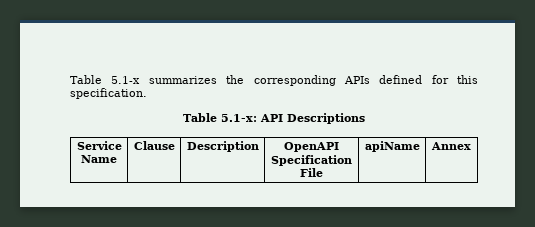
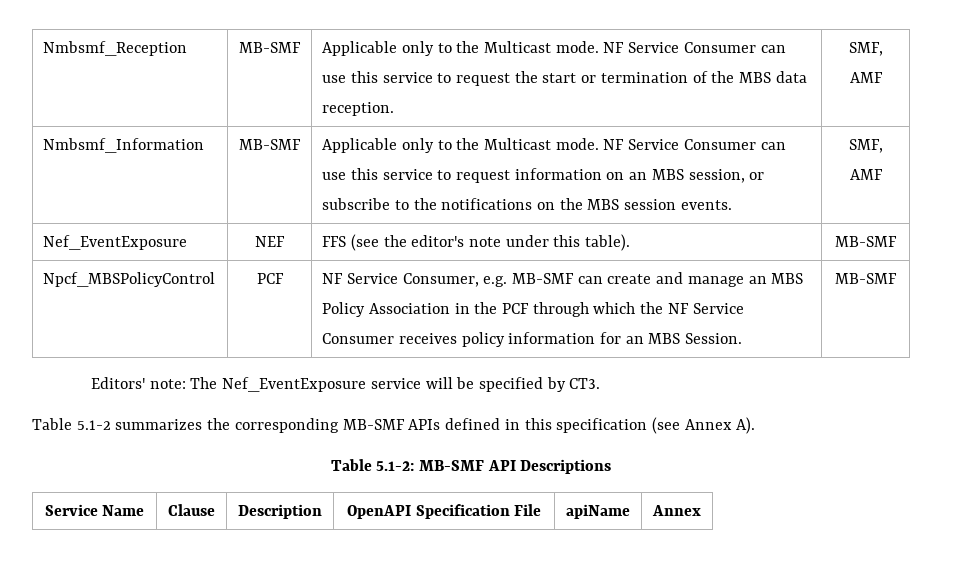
- Table 5.1-x summarizes the corresponding APIs defined for this specification.
- Table 5.1-x: API Descriptions
+ Nmbsmf_Reception | MB-SMF | Applicable only to the Multicast mode. NF Service Consumer can use this service to request the start or termination of the MBS data reception. | SMF, AMF
+ Nmbsmf_Information | MB-SMF | Applicable only to the Multicast mode. NF Service Consumer can use this service to request information on an MBS session, or subscribe to the notifications on the MBS session events. | SMF, AMF
+ Nef_EventExposure | NEF | FFS (see the editor's note under this table). | MB-SMF
+ Npcf_MBSPolicyControl | PCF | NF Service Consumer, e.g. MB-SMF can create and manage an MBS Policy Association in the PCF through which the NF Service Consumer receives policy information for an MBS Session. | MB-SMF
+ Editors' note: The Nef_EventExposure service will be specified by CT3.
+ Table 5.1-2 summarizes the corresponding MB-SMF APIs defined in this specification (see Annex A).
+ Table 5.1-2: MB-SMF API Descriptions

